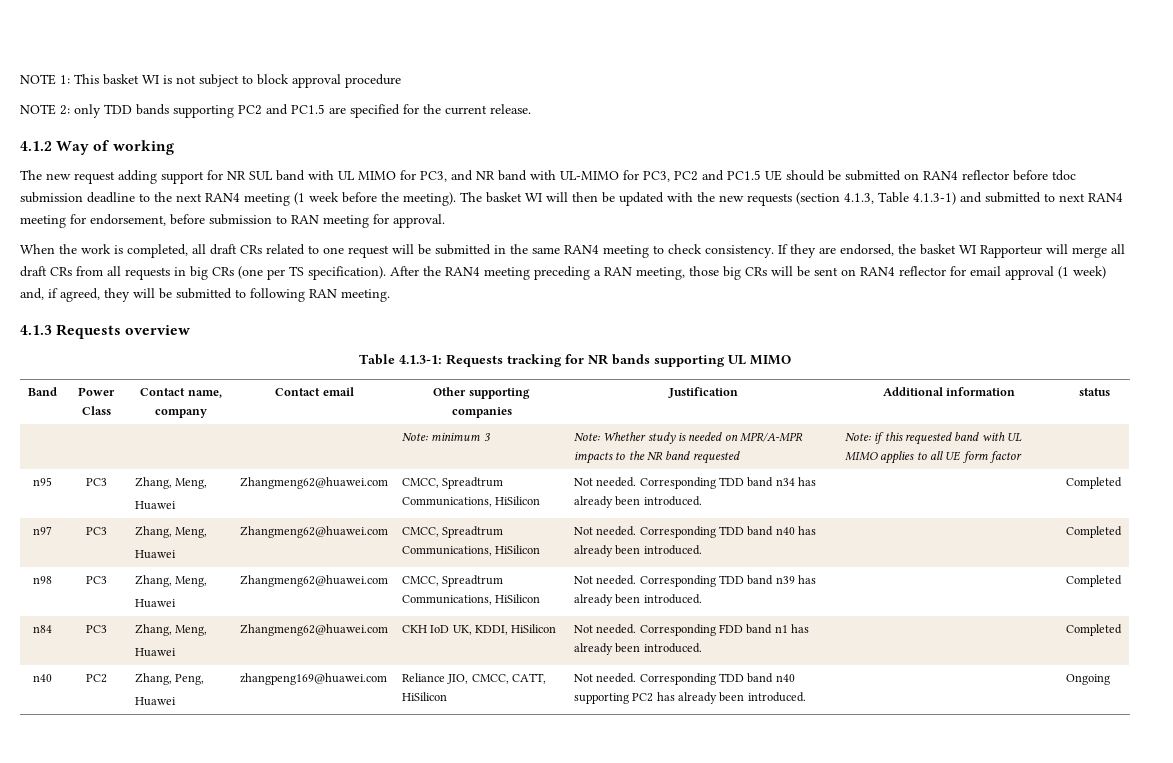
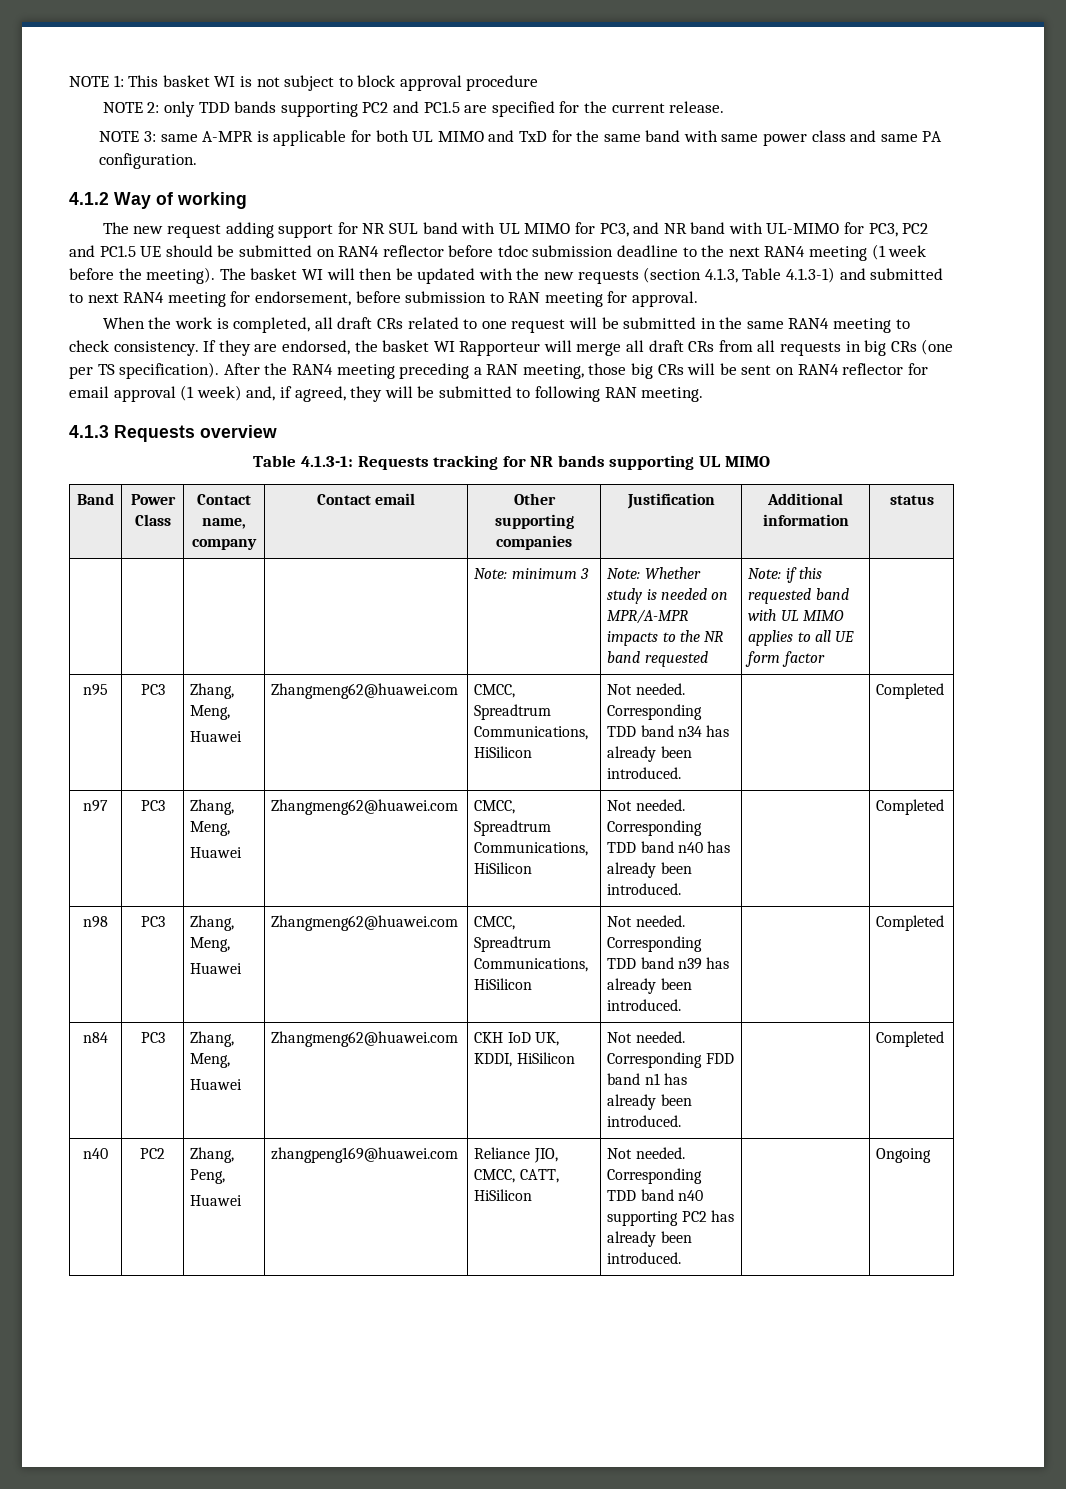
+ NOTE 3: same A-MPR is applicable for both UL MIMO and TxD for the same band with same power class and same PA configuration.

